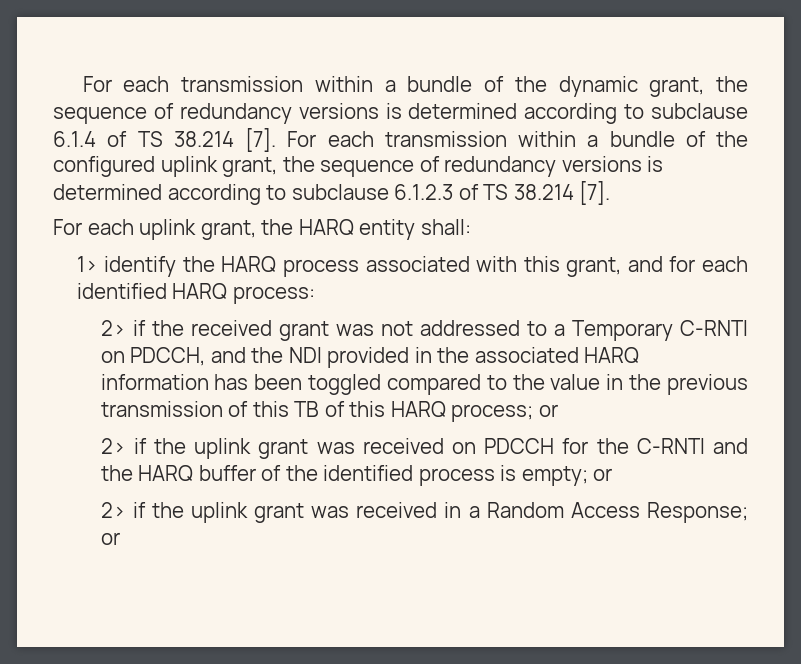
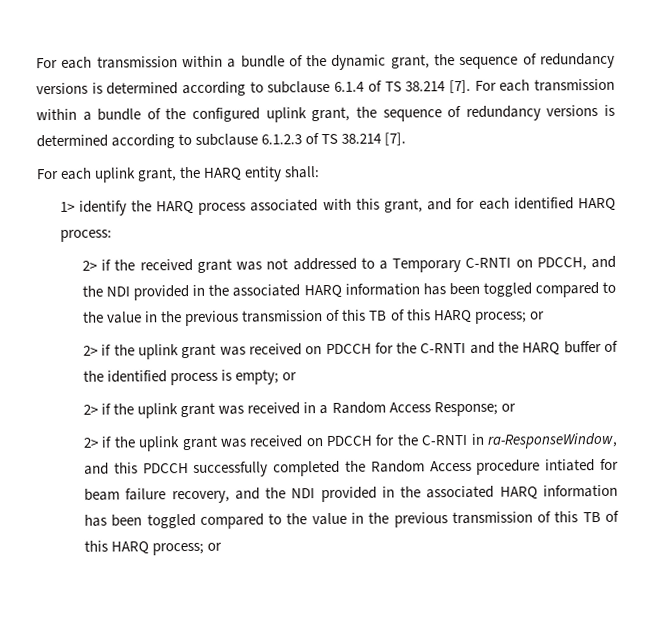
+ 2> if the uplink grant was received on PDCCH for the C-RNTI in ra-ResponseWindow, and this PDCCH successfully completed the Random Access procedure intiated for beam failure recovery, and the NDI provided in the associated HARQ information has been toggled compared to the value in the previous transmission of this TB of this HARQ process; or

